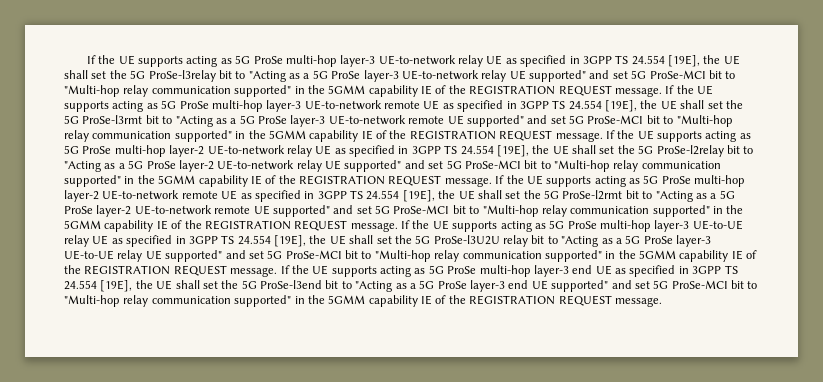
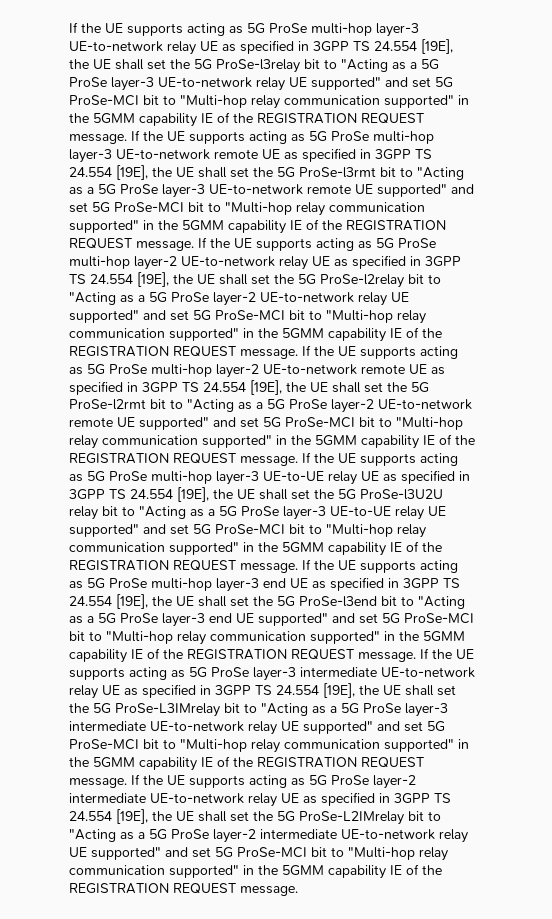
+ If the UE supports acting as 5G ProSe layer-3 intermediate UE-to-network relay UE as specified in 3GPP TS 24.554 [19E], the UE shall set the 5G ProSe-L3IMrelay bit to "Acting as a 5G ProSe layer-3 intermediate UE-to-network relay UE supported" and set 5G ProSe-MCI bit to "Multi-hop relay communication supported" in the 5GMM capability IE of the REGISTRATION REQUEST message. If the UE supports acting as 5G ProSe layer-2 intermediate UE-to-network relay UE as specified in 3GPP TS 24.554 [19E], the UE shall set the 5G ProSe-L2IMrelay bit to "Acting as a 5G ProSe layer-2 intermediate UE-to-network relay UE supported" and set 5G ProSe-MCI bit to "Multi-hop relay communication supported" in the 5GMM capability IE of the REGISTRATION REQUEST message.

